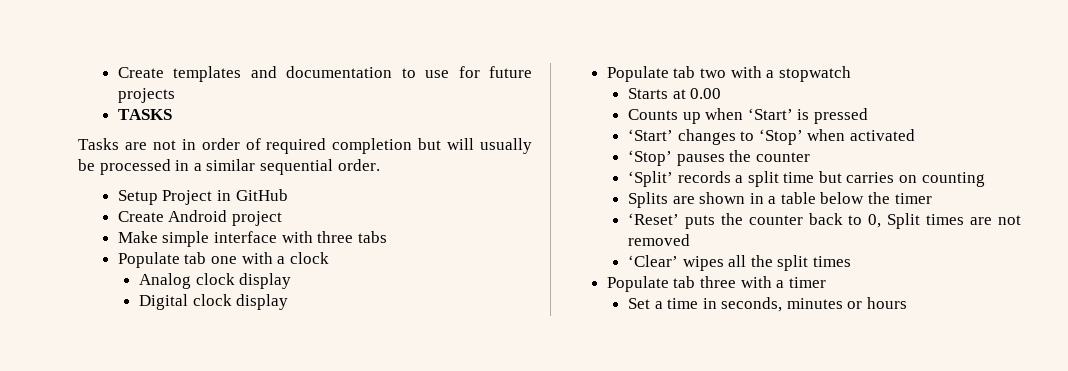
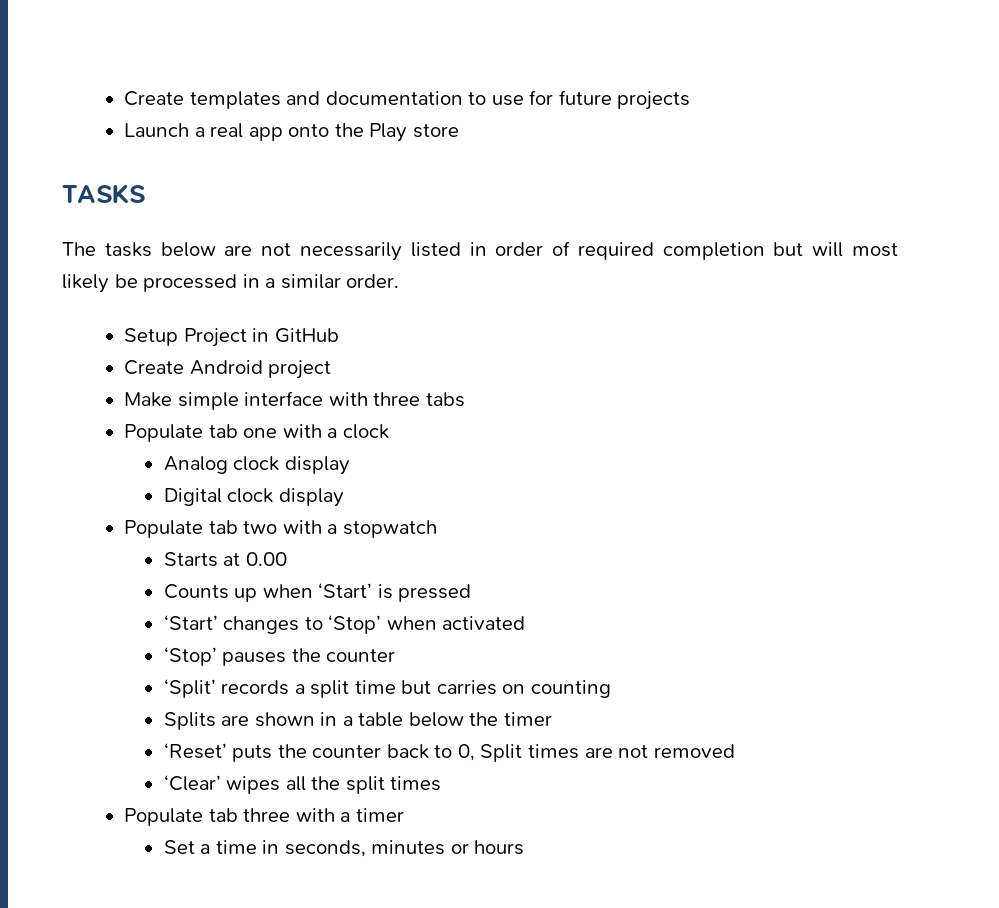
+ Launch a real app onto the Play store
  TASKS
- Tasks are not in order of required completion but will usually be processed in a similar sequential order.
+ The tasks below are not necessarily listed in order of required completion but will most likely be processed in a similar order.

